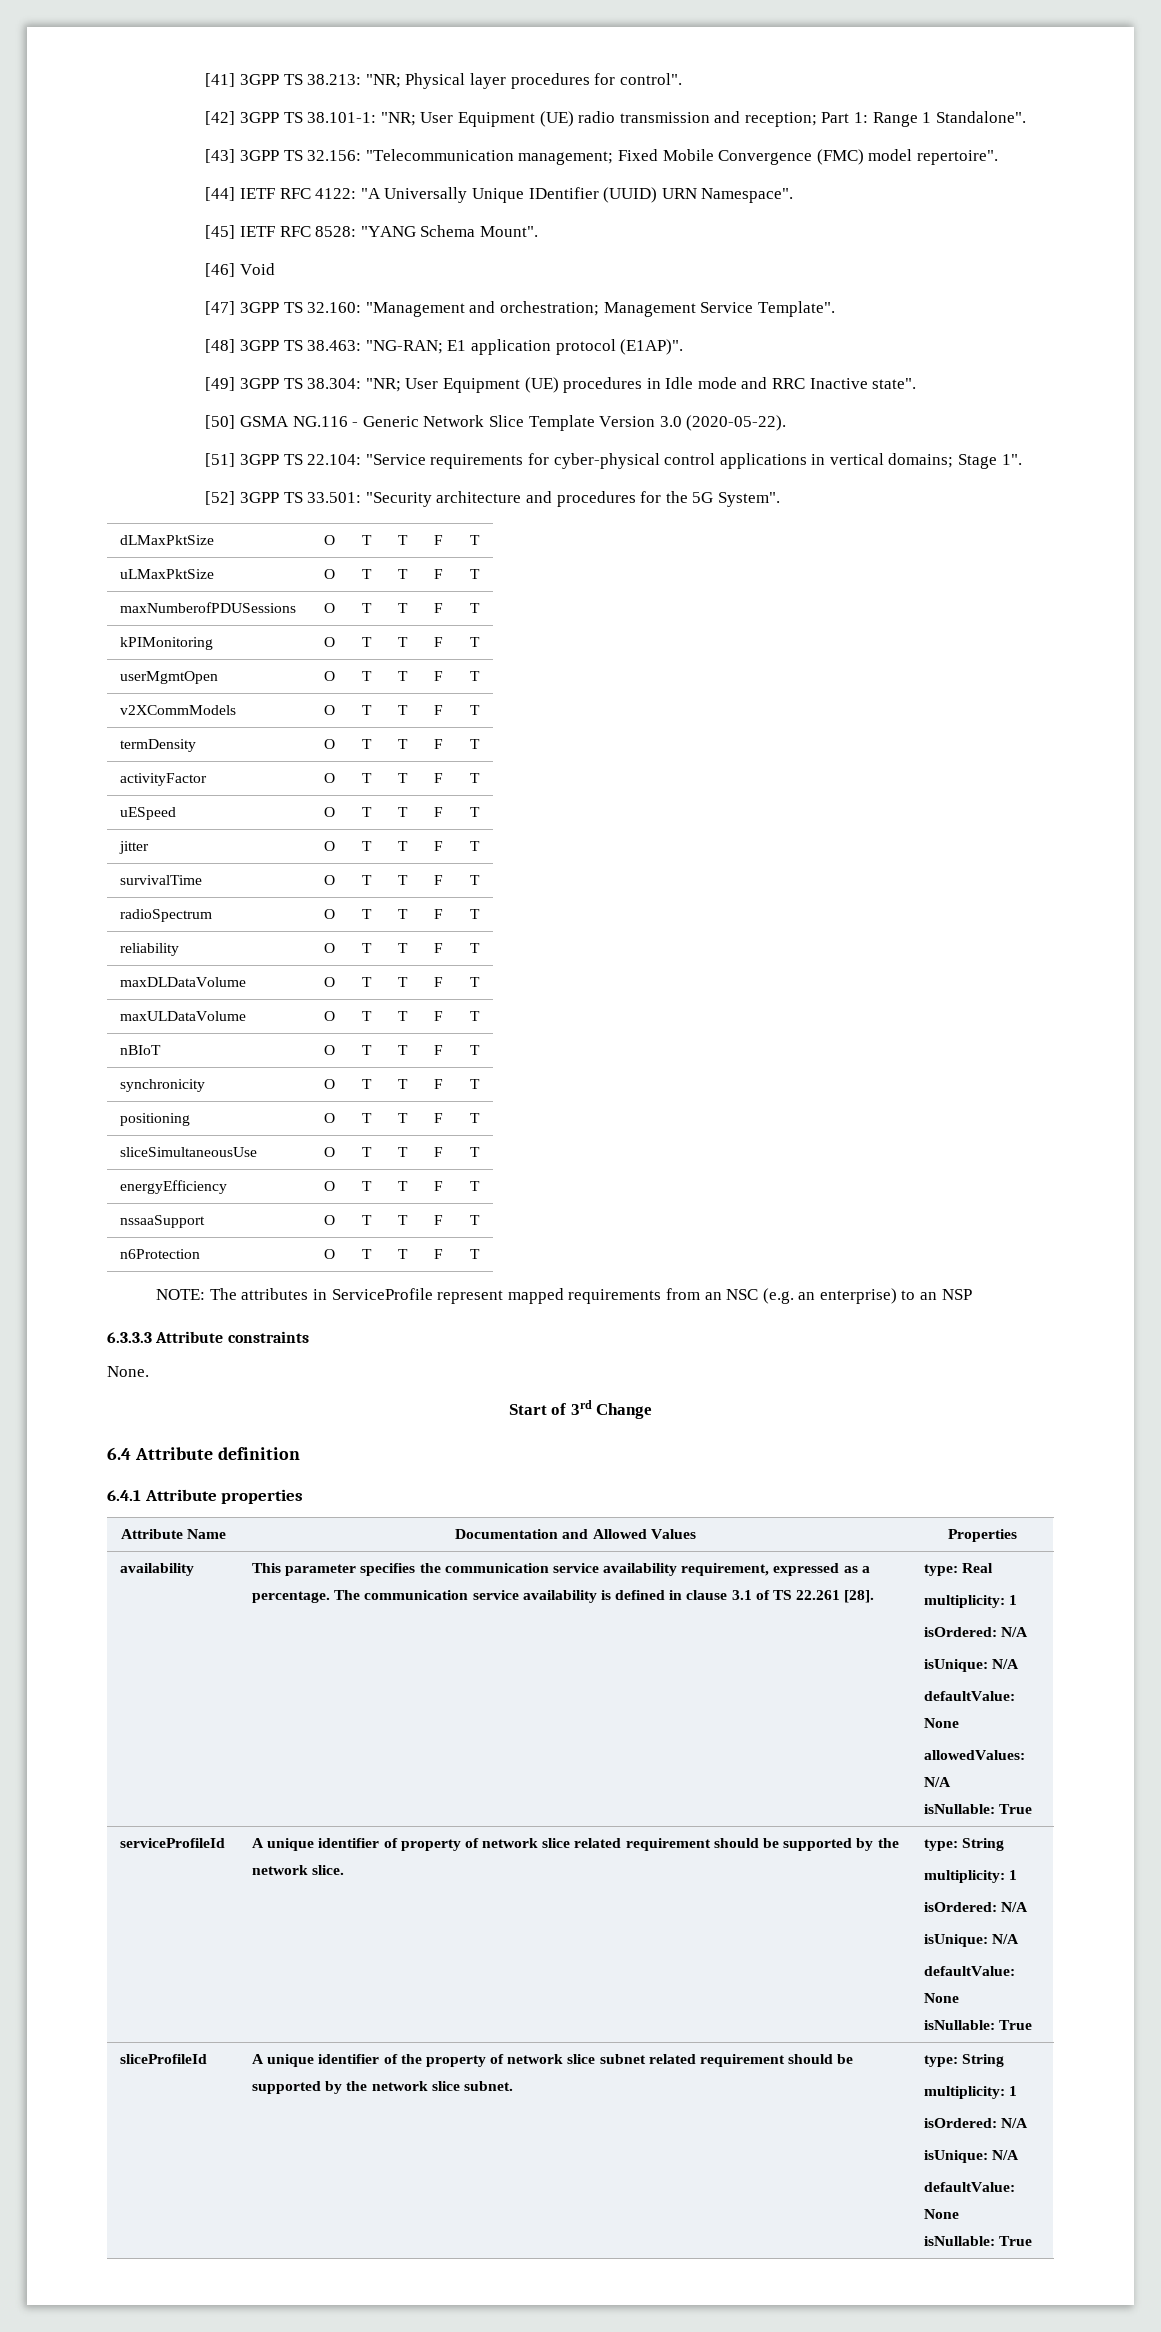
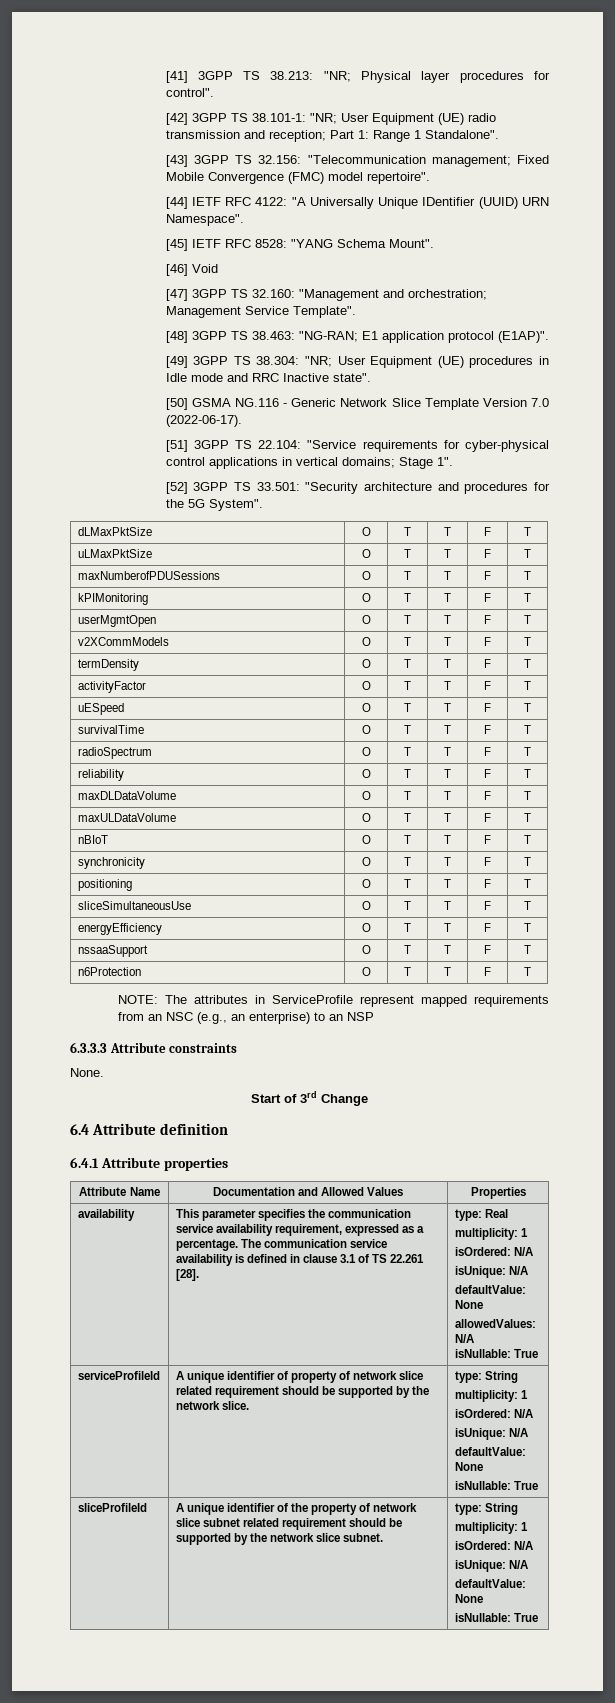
- [50] GSMA NG.116 - Generic Network Slice Template Version 3.0 (2020-05-22).
+ [50] GSMA NG.116 - Generic Network Slice Template Version 7.0 (2022-06-17).
- jitter | O | T | T | F | T
- NOTE: The attributes in ServiceProfile represent mapped requirements from an NSC (e.g. an enterprise) to an NSP
+ NOTE: The attributes in ServiceProfile represent mapped requirements from an NSC (e.g., an enterprise) to an NSP

